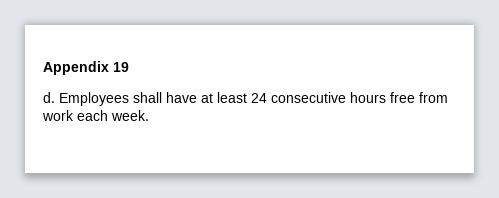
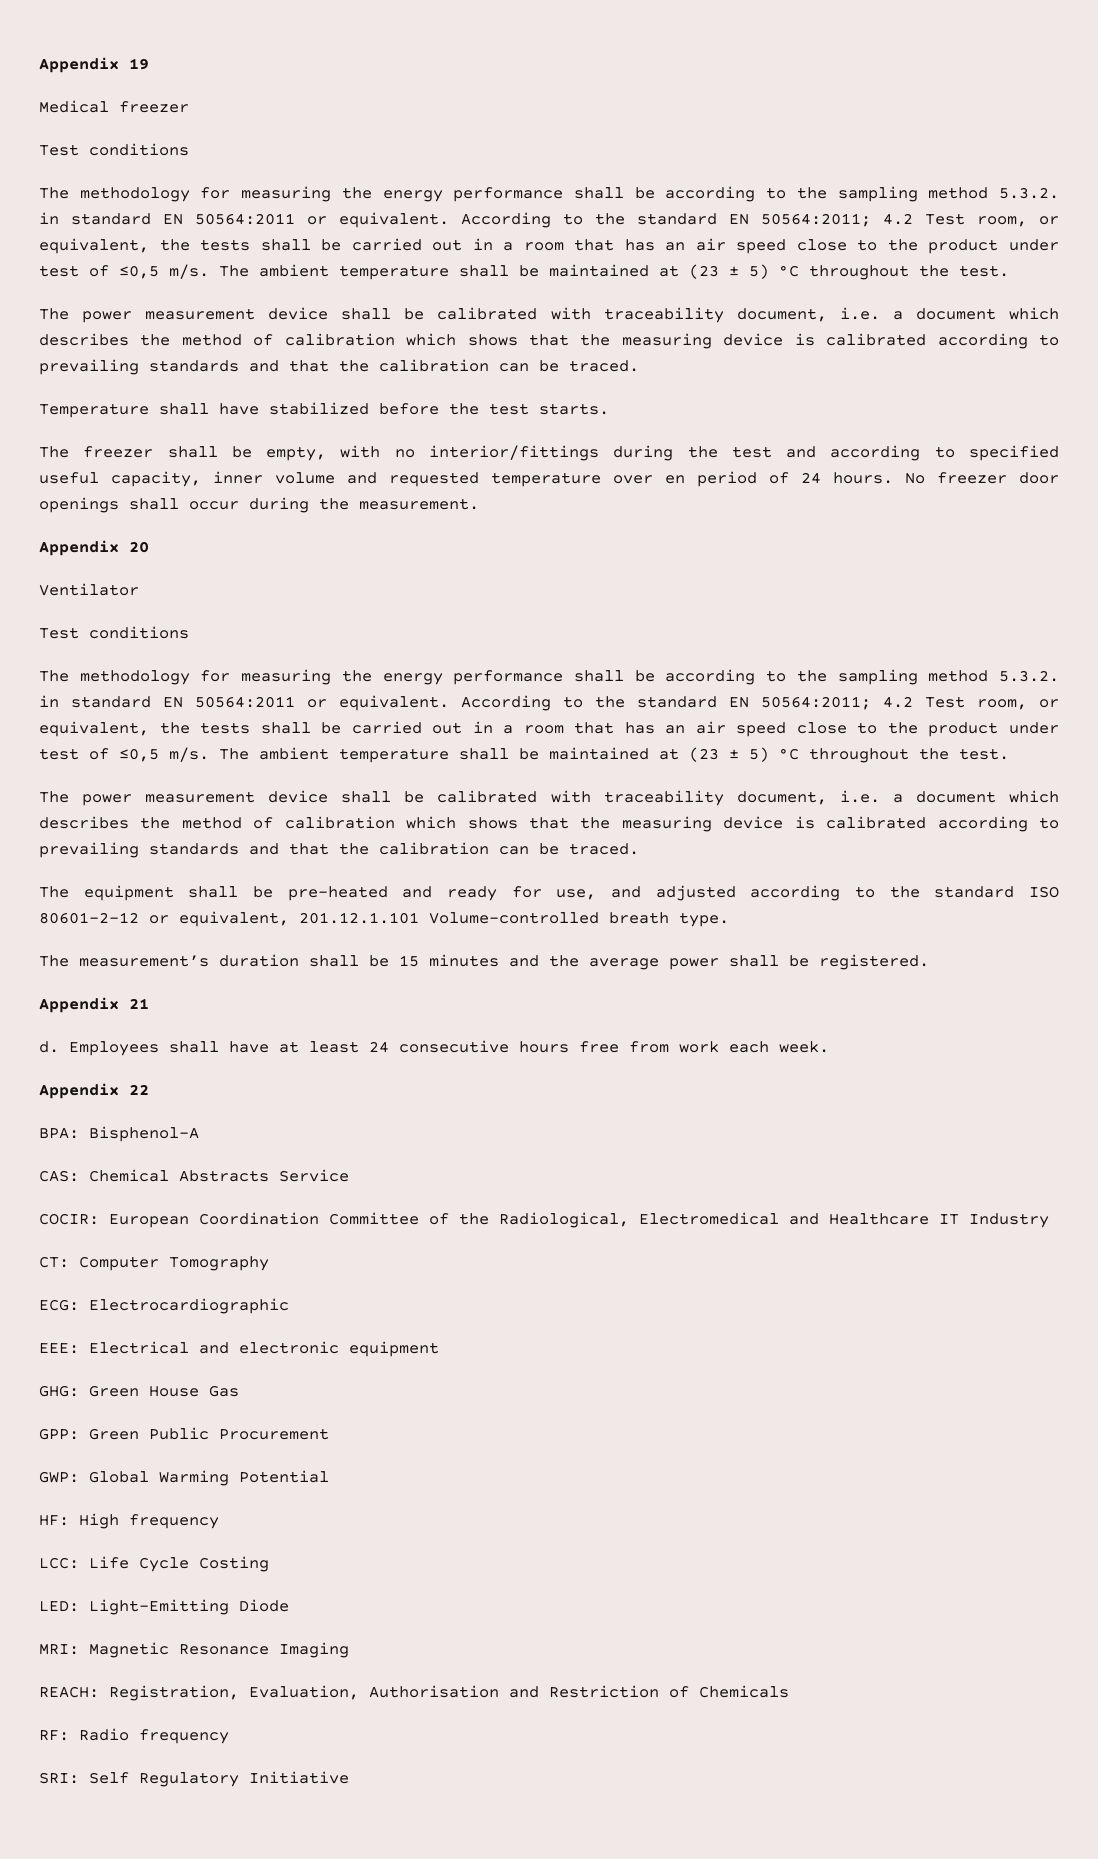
+ Medical freezer
+ Test conditions
+ The methodology for measuring the energy performance shall be according to the sampling method 5.3.2. in standard EN 50564:2011 or equivalent. According to the standard EN 50564:2011; 4.2 Test room, or equivalent, the tests shall be carried out in a room that has an air speed close to the product under test of ≤0,5 m/s. The ambient temperature shall be maintained at (23 ± 5) °C throughout the test.
+ The power measurement device shall be calibrated with traceability document, i.e. a document which describes the method of calibration which shows that the measuring device is calibrated according to prevailing standards and that the calibration can be traced.
+ Temperature shall have stabilized before the test starts.
+ The freezer shall be empty, with no interior/fittings during the test and according to specified useful capacity, inner volume and requested temperature over en period of 24 hours. No freezer door openings shall occur during the measurement.
+ Appendix 20
+ Ventilator
+ Test conditions
+ The methodology for measuring the energy performance shall be according to the sampling method 5.3.2. in standard EN 50564:2011 or equivalent. According to the standard EN 50564:2011; 4.2 Test room, or equivalent, the tests shall be carried out in a room that has an air speed close to the product under test of ≤0,5 m/s. The ambient temperature shall be maintained at (23 ± 5) °C throughout the test.
+ The power measurement device shall be calibrated with traceability document, i.e. a document which describes the method of calibration which shows that the measuring device is calibrated according to prevailing standards and that the calibration can be traced.
+ The equipment shall be pre-heated and ready for use, and adjusted according to the standard ISO 80601-2-12 or equivalent, 201.12.1.101 Volume-controlled breath type.
+ The measurement’s duration shall be 15 minutes and the average power shall be registered.
+ Appendix 21
+ Appendix 22
+ BPA: Bisphenol-A
+ CAS: Chemical Abstracts Service
+ COCIR: European Coordination Committee of the Radiological, Electromedical and Healthcare IT Industry
+ CT: Computer Tomography
+ ECG: Electrocardiographic
+ EEE: Electrical and electronic equipment
+ GHG: Green House Gas
+ GPP: Green Public Procurement
+ GWP: Global Warming Potential
+ HF: High frequency
+ LCC: Life Cycle Costing
+ LED: Light-Emitting Diode
+ MRI: Magnetic Resonance Imaging
+ REACH: Registration, Evaluation, Authorisation and Restriction of Chemicals
+ RF: Radio frequency
+ SRI: Self Regulatory Initiative

